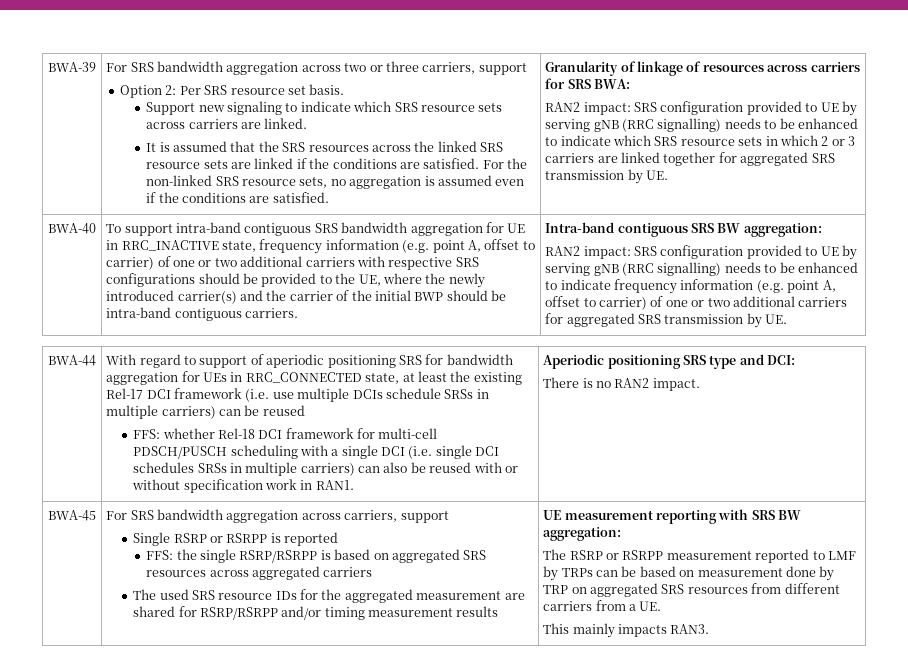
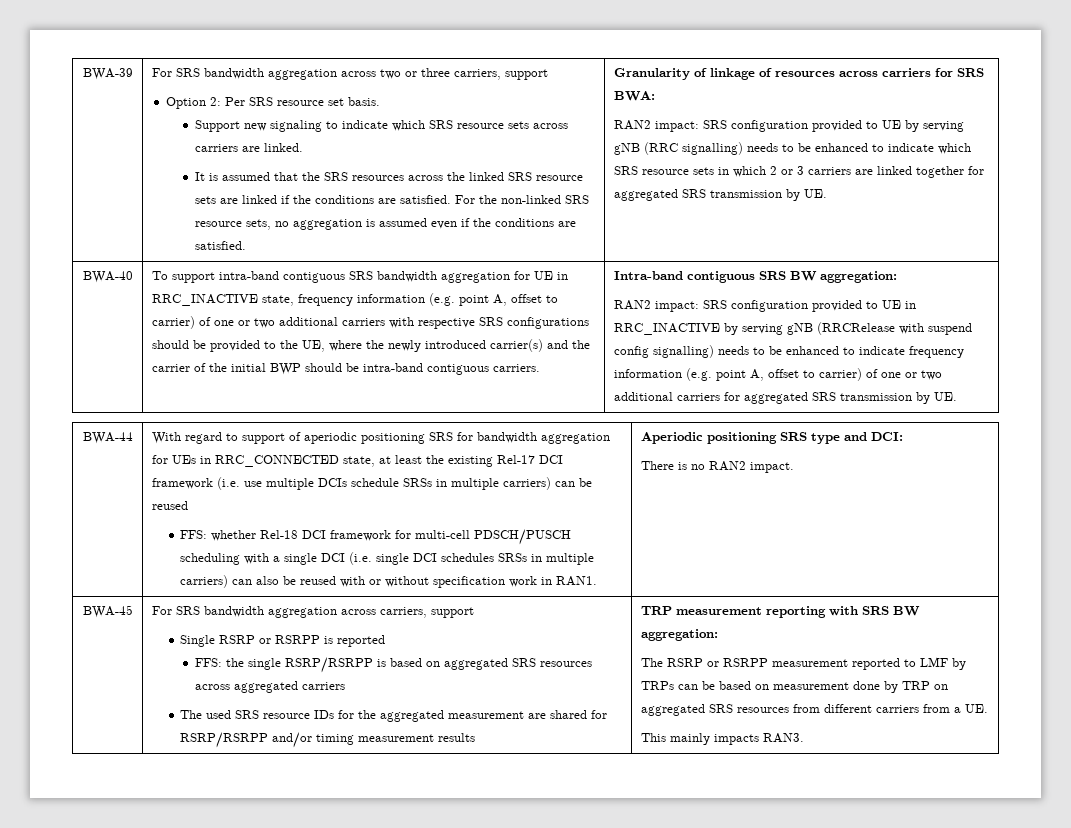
- RAN2 impact: SRS configuration provided to UE by serving gNB (RRC signalling) needs to be enhanced to indicate frequency information (e.g. point A, offset to carrier) of one or two additional carriers for aggregated SRS transmission by UE.
+ RAN2 impact: SRS configuration provided to UE in RRC_INACTIVE by serving gNB (RRCRelease with suspend config signalling) needs to be enhanced to indicate frequency information (e.g. point A, offset to carrier) of one or two additional carriers for aggregated SRS transmission by UE.
- UE measurement reporting with SRS BW aggregation:
+ TRP measurement reporting with SRS BW aggregation:

